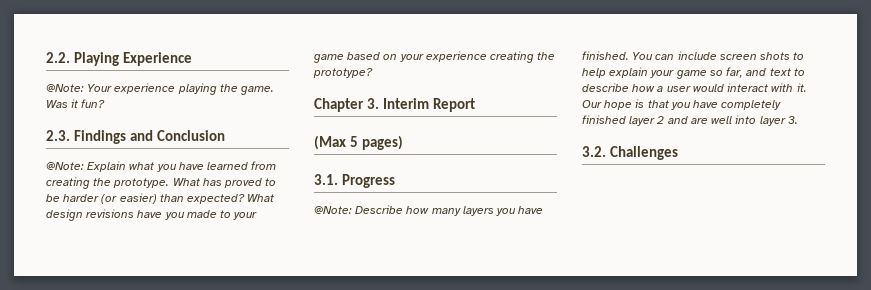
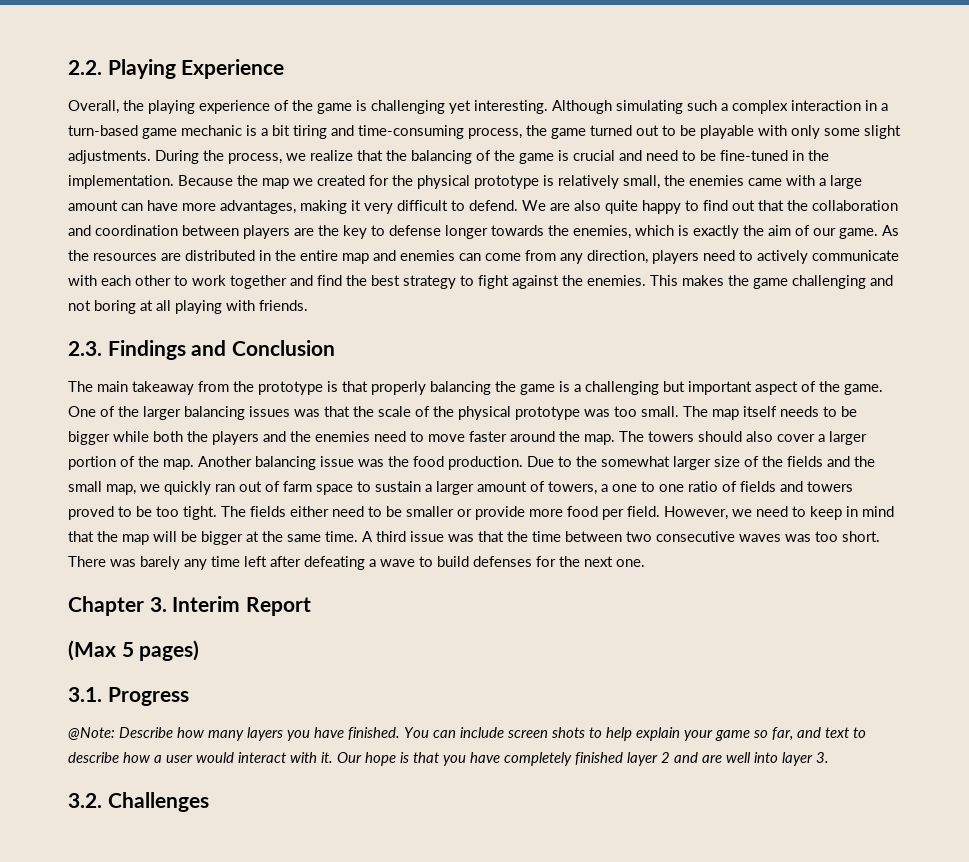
- @Note: Your experience playing the game. Was it fun?
+ Overall, the playing experience of the game is challenging yet interesting. Although simulating such a complex interaction in a turn-based game mechanic is a bit tiring and time-consuming process, the game turned out to be playable with only some slight adjustments. During the process, we realize that the balancing of the game is crucial and need to be fine-tuned in the implementation. Because the map we created for the physical prototype is relatively small, the enemies came with a large amount can have more advantages, making it very difficult to defend. We are also quite happy to find out that the collaboration and coordination between players are the key to defense longer towards the enemies, which is exactly the aim of our game. As the resources are distributed in the entire map and enemies can come from any direction, players need to actively communicate with each other to work together and find the best strategy to fight against the enemies. This makes the game challenging and not boring at all playing with friends.
  2.3. Findings and Conclusion
- @Note: Explain what you have learned from creating the prototype. What has proved to be harder (or easier) than expected? What design revisions have you made to your game based on your experience creating the prototype?
+ The main takeaway from the prototype is that properly balancing the game is a challenging but important aspect of the game. One of the larger balancing issues was that the scale of the physical prototype was too small. The map itself needs to be bigger while both the players and the enemies need to move faster around the map. The towers should also cover a larger portion of the map. Another balancing issue was the food production. Due to the somewhat larger size of the fields and the small map, we quickly ran out of farm space to sustain a larger amount of towers, a one to one ratio of fields and towers proved to be too tight. The fields either need to be smaller or provide more food per field. However, we need to keep in mind that the map will be bigger at the same time. A third issue was that the time between two consecutive waves was too short. There was barely any time left after defeating a wave to build defenses for the next one.

